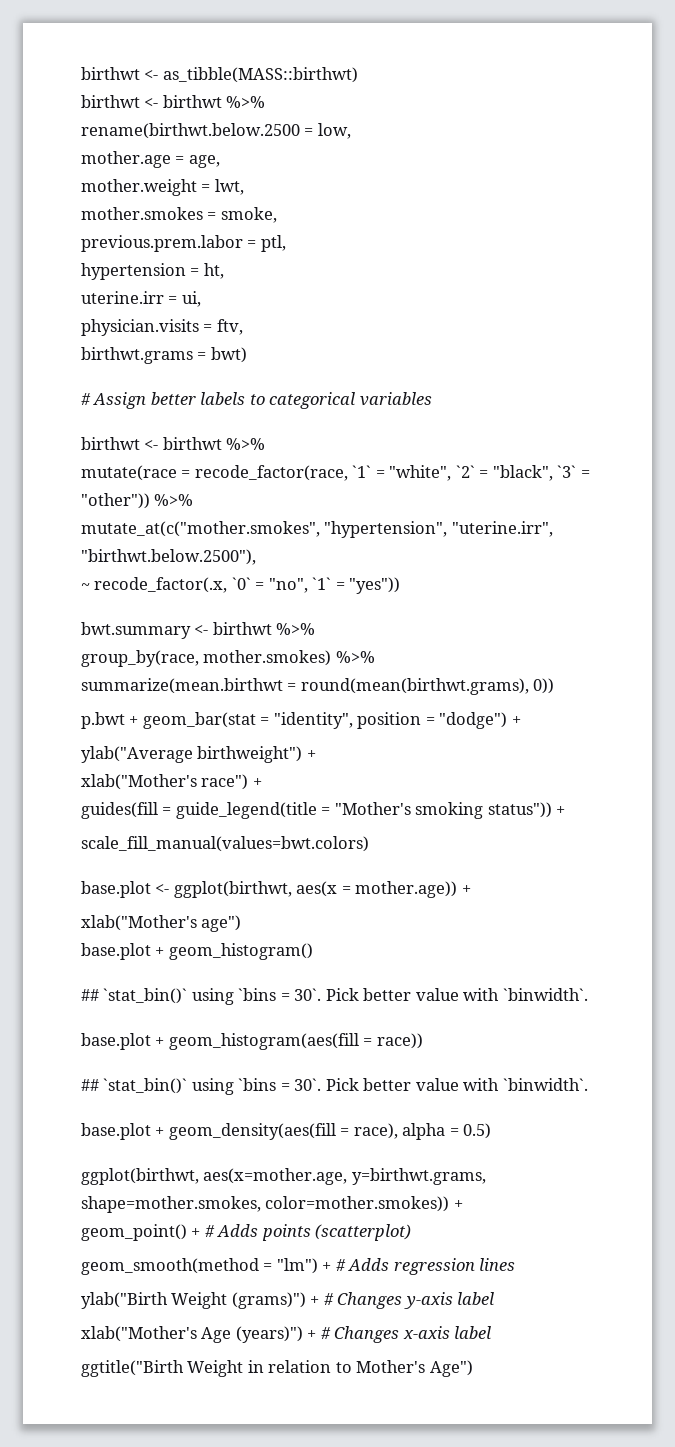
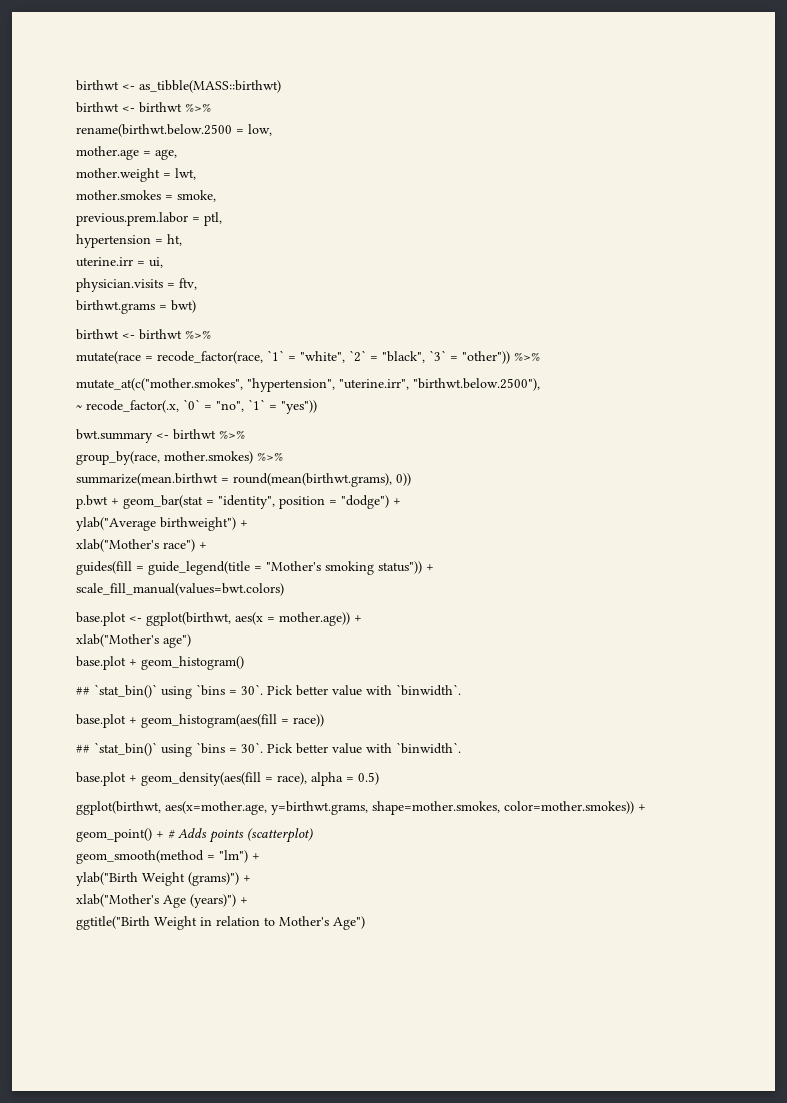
- # Assign better labels to categorical variables
- geom_smooth(method = "lm") + # Adds regression lines
+ geom_smooth(method = "lm") +
- ylab("Birth Weight (grams)") + # Changes y-axis label
+ ylab("Birth Weight (grams)") +
- xlab("Mother's Age (years)") + # Changes x-axis label
+ xlab("Mother's Age (years)") +

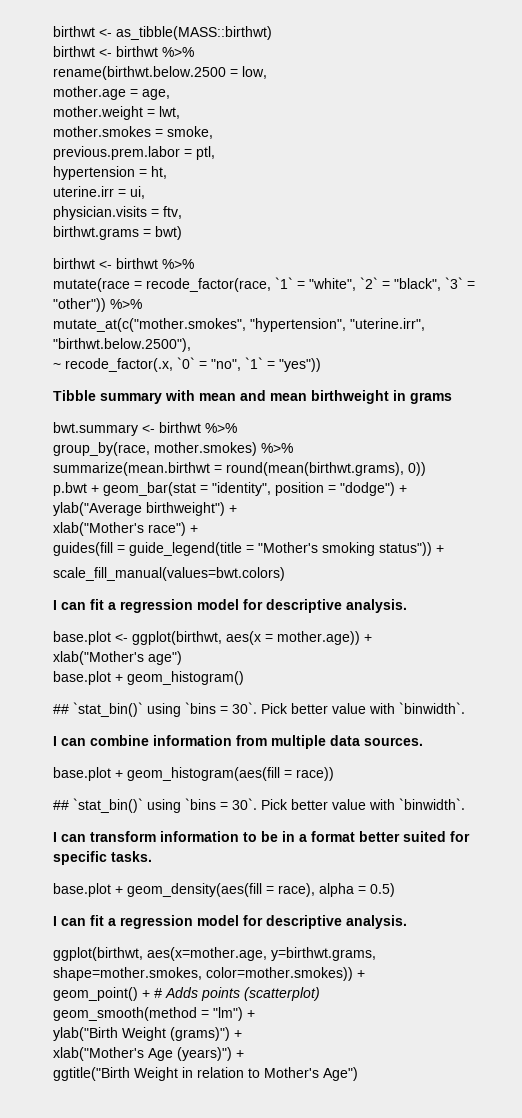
+ Tibble summary with mean and mean birthweight in grams
  scale_fill_manual(values=bwt.colors)
+ I can fit a regression model for descriptive analysis.
+ I can combine information from multiple data sources.
+ I can transform information to be in a format better suited for specific tasks.
  base.plot + geom_density(aes(fill = race), alpha = 0.5)
+ I can fit a regression model for descriptive analysis.

